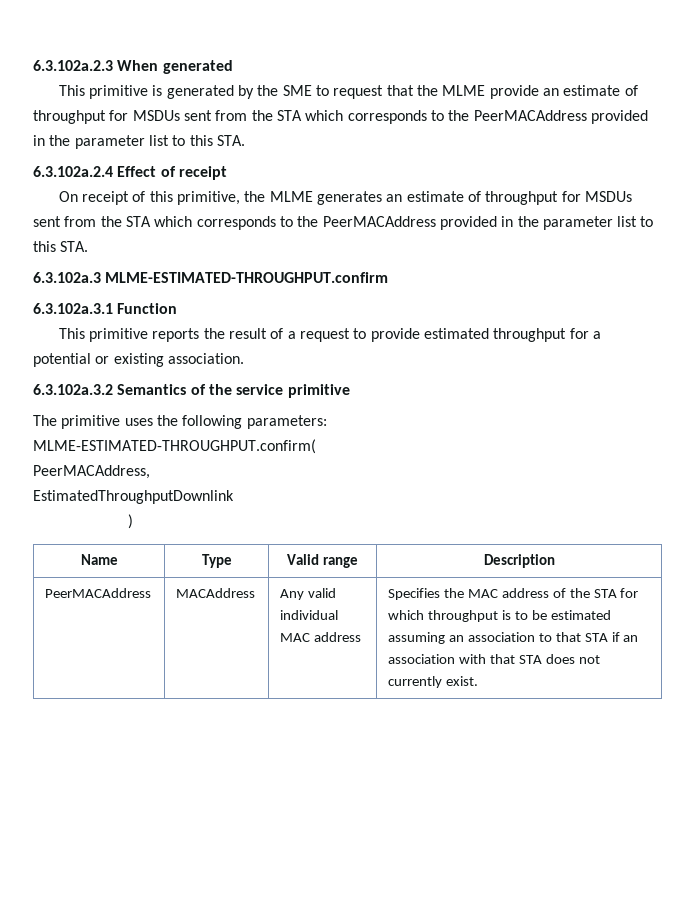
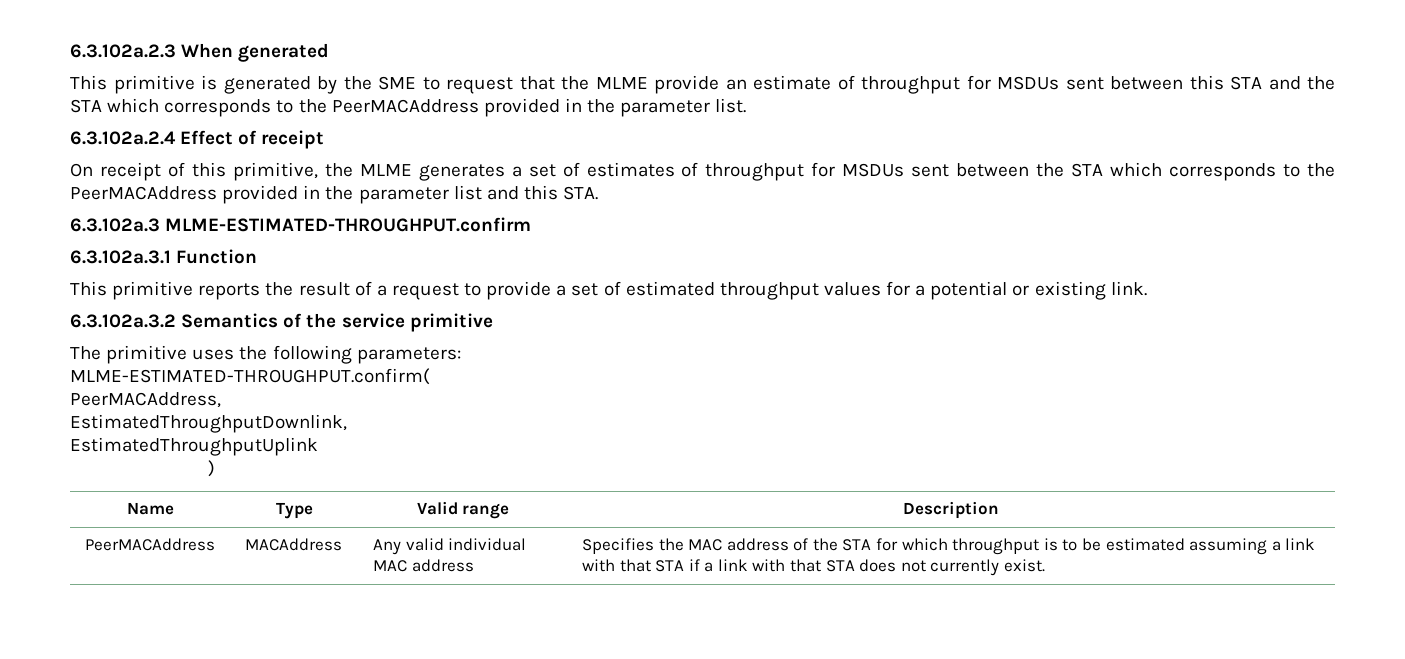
- This primitive is generated by the SME to request that the MLME provide an estimate of throughput for MSDUs sent from the STA which corresponds to the PeerMACAddress provided in the parameter list to this STA.
+ This primitive is generated by the SME to request that the MLME provide an estimate of throughput for MSDUs sent between this STA and the STA which corresponds to the PeerMACAddress provided in the parameter list.
- On receipt of this primitive, the MLME generates an estimate of throughput for MSDUs sent from the STA which corresponds to the PeerMACAddress provided in the parameter list to this STA.
+ On receipt of this primitive, the MLME generates a set of estimates of throughput for MSDUs sent between the STA which corresponds to the PeerMACAddress provided in the parameter list and this STA.
- This primitive reports the result of a request to provide estimated throughput for a potential or existing association.
+ This primitive reports the result of a request to provide a set of estimated throughput values for a potential or existing link.
- EstimatedThroughputDownlink
+ EstimatedThroughputDownlink,
+ EstimatedThroughputUplink
- PeerMACAddress | MACAddress | Any valid individual MAC address | Specifies the MAC address of the STA for which throughput is to be estimated assuming an association to that STA if an association with that STA does not currently exist.
+ PeerMACAddress | MACAddress | Any valid individual MAC address | Specifies the MAC address of the STA for which throughput is to be estimated assuming a link with that STA if a link with that STA does not currently exist.

